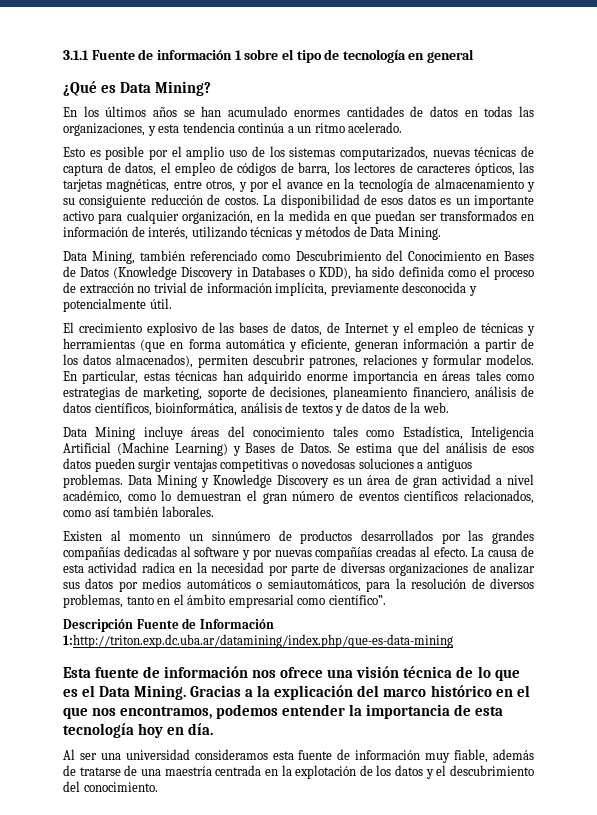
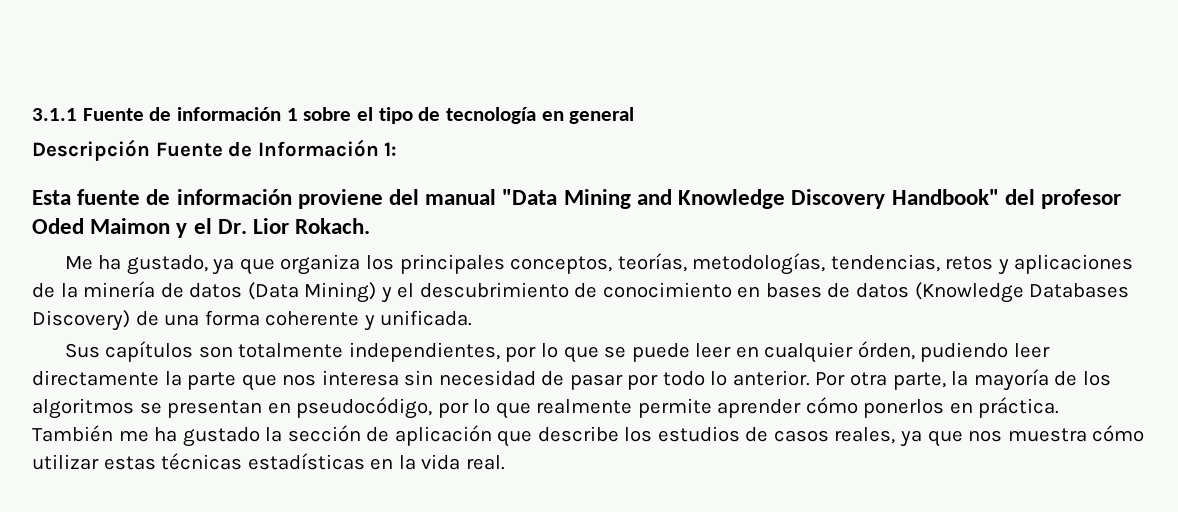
- ¿Qué es Data Mining?
- En los últimos años se han acumulado enormes cantidades de datos en todas las organizaciones, y esta tendencia continúa a un ritmo acelerado.
- Esto es posible por el amplio uso de los sistemas computarizados, nuevas técnicas de captura de datos, el empleo de códigos de barra, los lectores de caracteres ópticos, las tarjetas magnéticas, entre otros, y por el avance en la tecnología de almacenamiento y su consiguiente reducción de costos. La disponibilidad de esos datos es un importante activo para cualquier organización, en la medida en que puedan ser transformados en información de interés, utilizando técnicas y métodos de Data Mining.
- Data Mining, también referenciado como Descubrimiento del Conocimiento en Bases de Datos (Knowledge Discovery in Databases o KDD), ha sido definida como el proceso de extracción no trivial de información implícita, previamente desconocida y potencialmente útil.
- El crecimiento explosivo de las bases de datos, de Internet y el empleo de técnicas y herramientas (que en forma automática y eficiente, generan información a partir de los datos almacenados), permiten descubrir patrones, relaciones y formular modelos. En particular, estas técnicas han adquirido enorme importancia en áreas tales como estrategias de marketing, soporte de decisiones, planeamiento financiero, análisis de datos científicos, bioinformática, análisis de textos y de datos de la web.
- Data Mining incluye áreas del conocimiento tales como Estadística, Inteligencia Artificial (Machine Learning) y Bases de Datos. Se estima que del análisis de esos datos pueden surgir ventajas competitivas o novedosas soluciones a antiguos problemas. Data Mining y Knowledge Discovery es un área de gran actividad a nivel académico, como lo demuestran el gran número de eventos científicos relacionados, como así también laborales.
- Existen al momento un sinnúmero de productos desarrollados por las grandes compañías dedicadas al software y por nuevas compañías creadas al efecto. La causa de esta actividad radica en la necesidad por parte de diversas organizaciones de analizar sus datos por medios automáticos o semiautomáticos, para la resolución de diversos problemas, tanto en el ámbito empresarial como científico”.
- Descripción Fuente de Información 1:http://triton.exp.dc.uba.ar/datamining/index.php/que-es-data-mining
+ Descripción Fuente de Información 1:
- Esta fuente de información nos ofrece una visión técnica de lo que es el Data Mining. Gracias a la explicación del marco histórico en el que nos encontramos, podemos entender la importancia de esta tecnología hoy en día.
- Al ser una universidad consideramos esta fuente de información muy fiable, además de tratarse de una maestría centrada en la explotación de los datos y el descubrimiento del conocimiento.
+ Esta fuente de información proviene del manual "Data Mining and Knowledge Discovery Handbook" del profesor Oded Maimon y el Dr. Lior Rokach.
+ Me ha gustado, ya que organiza los principales conceptos, teorías, metodologías, tendencias, retos y aplicaciones de la minería de datos (Data Mining) y el descubrimiento de conocimiento en bases de datos (Knowledge Databases Discovery) de una forma coherente y unificada.
+ Sus capítulos son totalmente independientes, por lo que se puede leer en cualquier órden, pudiendo leer directamente la parte que nos interesa sin necesidad de pasar por todo lo anterior. Por otra parte, la mayoría de los algoritmos se presentan en pseudocódigo, por lo que realmente permite aprender cómo ponerlos en práctica. También me ha gustado la sección de aplicación que describe los estudios de casos reales, ya que nos muestra cómo utilizar estas técnicas estadísticas en la vida real.

